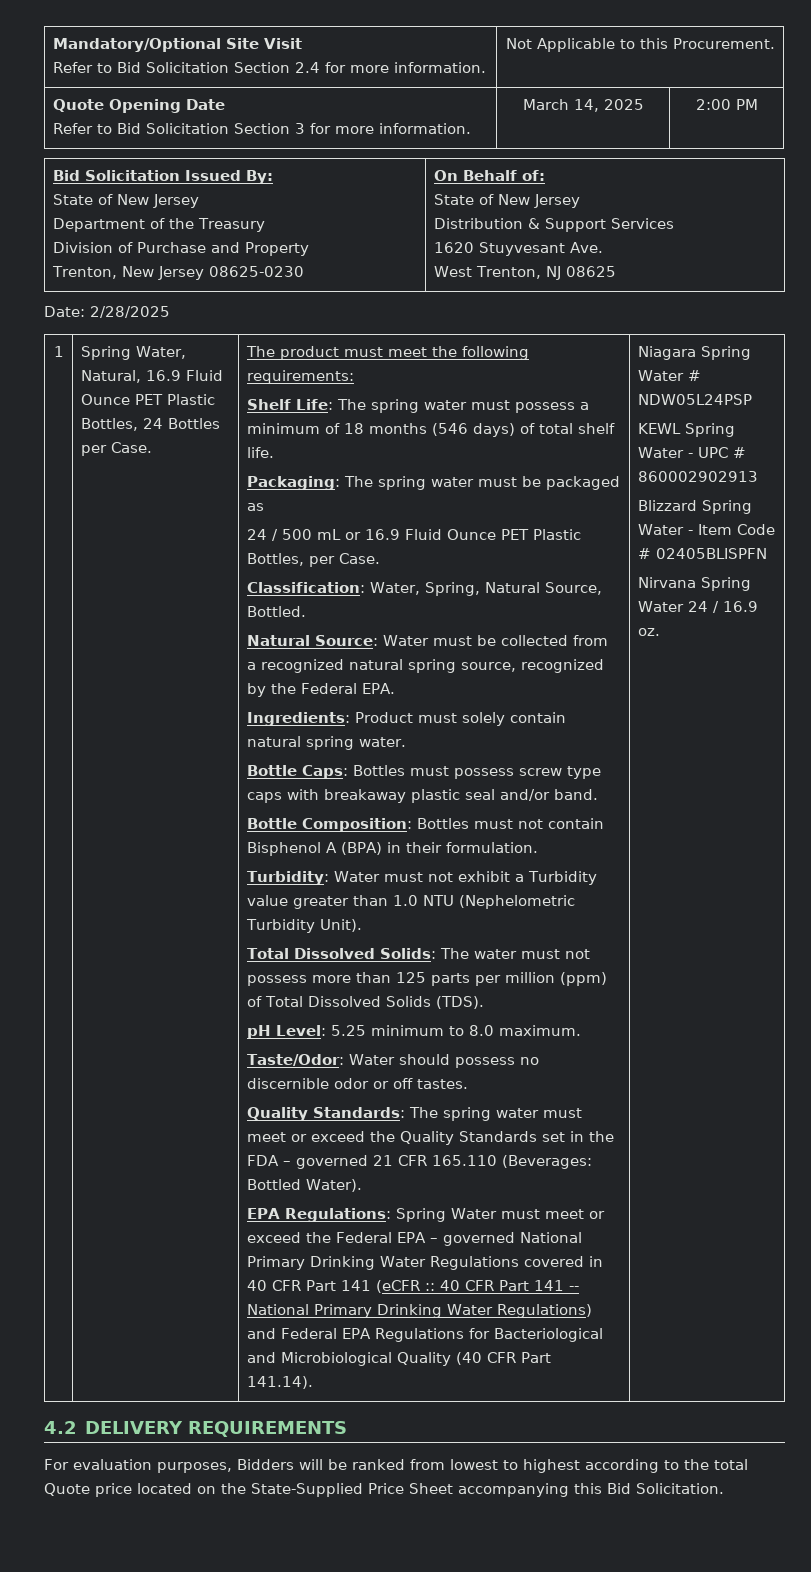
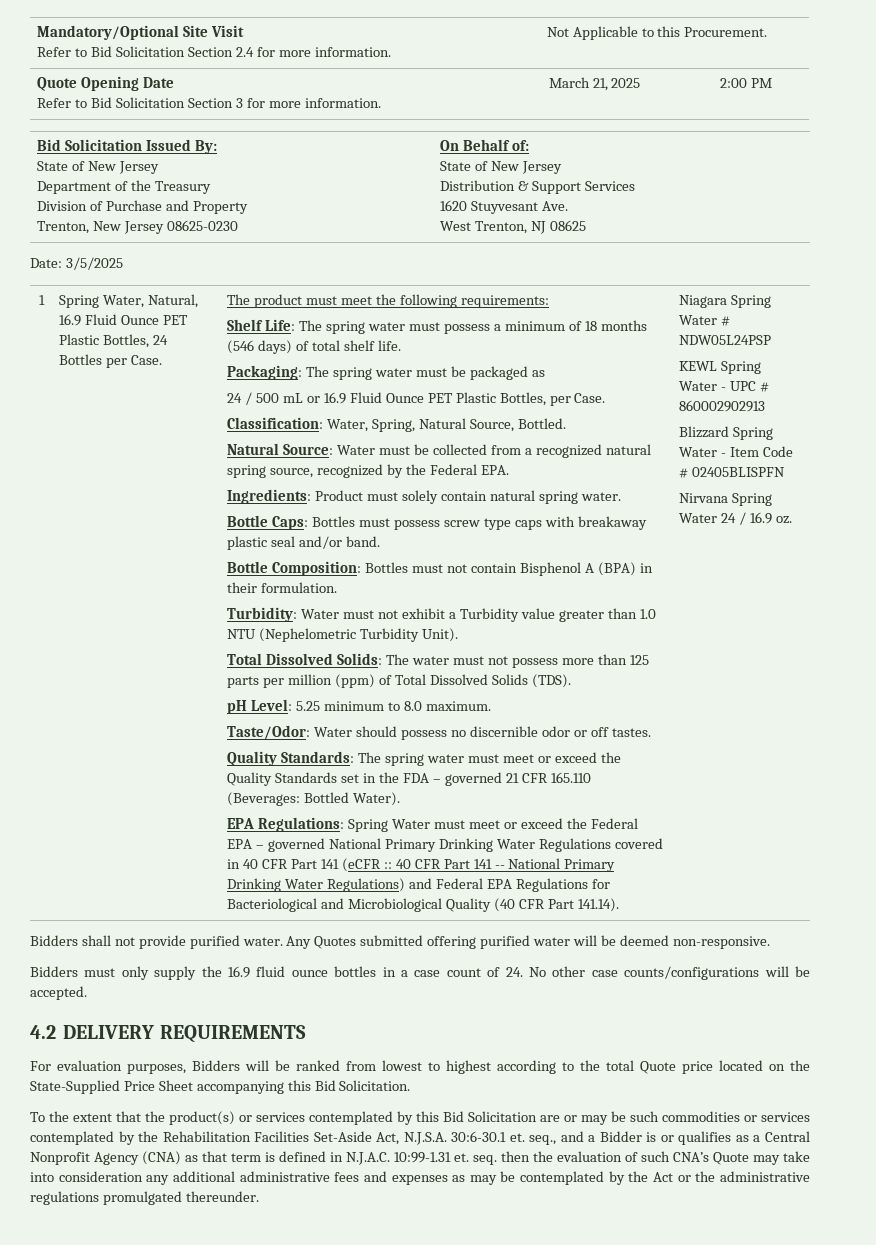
  Quote Opening Date
- Refer to Bid Solicitation Section 3 for more information. | March 14, 2025 | 2:00 PM
+ Refer to Bid Solicitation Section 3 for more information. | March 21, 2025 | 2:00 PM
- Date: 2/28/2025
+ Date: 3/5/2025
+ Bidders shall not provide purified water. Any Quotes submitted offering purified water will be deemed non-responsive.
+ Bidders must only supply the 16.9 fluid ounce bottles in a case count of 24. No other case counts/configurations will be accepted.
+ To the extent that the product(s) or services contemplated by this Bid Solicitation are or may be such commodities or services contemplated by the Rehabilitation Facilities Set-Aside Act, N.J.S.A. 30:6-30.1 et. seq., and a Bidder is or qualifies as a Central Nonprofit Agency (CNA) as that term is defined in N.J.A.C. 10:99-1.31 et. seq. then the evaluation of such CNA’s Quote may take into consideration any additional administrative fees and expenses as may be contemplated by the Act or the administrative regulations promulgated thereunder.

